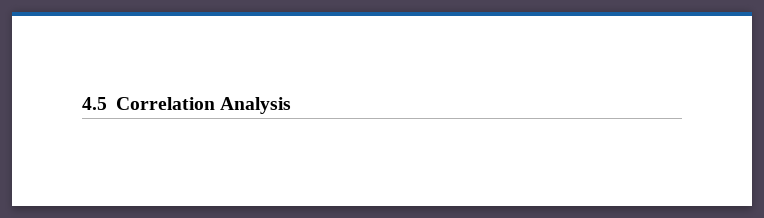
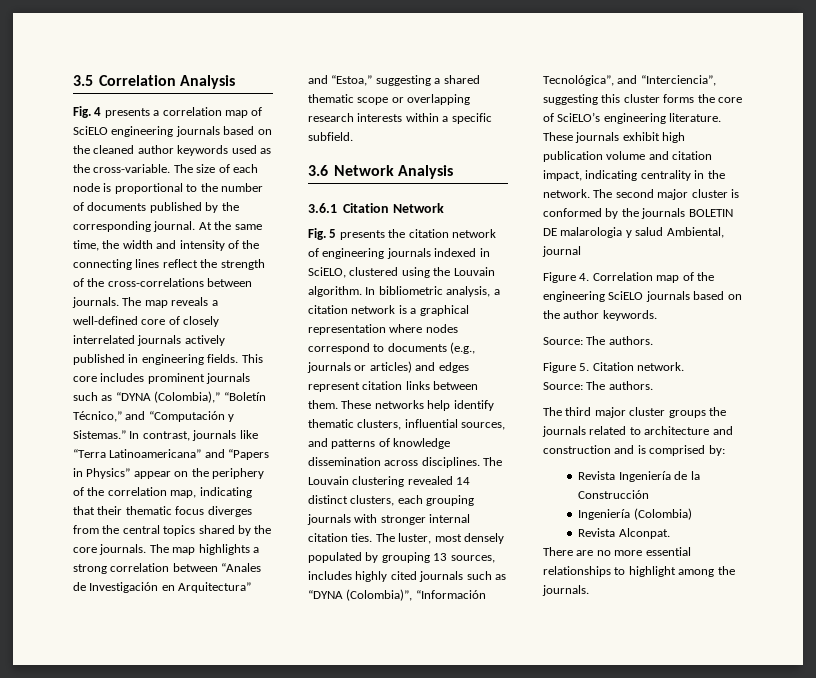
- 4.5 Correlation Analysis
+ 3.5 Correlation Analysis
+ Fig. 4 presents a correlation map of SciELO engineering journals based on the cleaned author keywords used as the cross-variable. The size of each node is proportional to the number of documents published by the corresponding journal. At the same time, the width and intensity of the connecting lines reflect the strength of the cross-correlations between journals. The map reveals a well-defined core of closely interrelated journals actively published in engineering fields. This core includes prominent journals such as “DYNA (Colombia),” “Boletín Técnico,” and “Computación y Sistemas.” In contrast, journals like “Terra Latinoamericana” and “Papers in Physics” appear on the periphery of the correlation map, indicating that their thematic focus diverges from the central topics shared by the core journals. The map highlights a strong correlation between “Anales de Investigación en Arquitectura” and “Estoa,” suggesting a shared thematic scope or overlapping research interests within a specific subfield.
+ 3.6 Network Analysis
+ 3.6.1 Citation Network
+ Fig. 5 presents the citation network of engineering journals indexed in SciELO, clustered using the Louvain algorithm. In bibliometric analysis, a citation network is a graphical representation where nodes correspond to documents (e.g., journals or articles) and edges represent citation links between them. These networks help identify thematic clusters, influential sources, and patterns of knowledge dissemination across disciplines. The Louvain clustering revealed 14 distinct clusters, each grouping journals with stronger internal citation ties. The luster, most densely populated by grouping 13 sources, includes highly cited journals such as “DYNA (Colombia)”, “Información Tecnológica”, and “Interciencia”, suggesting this cluster forms the core of SciELO’s engineering literature. These journals exhibit high publication volume and citation impact, indicating centrality in the network. The second major cluster is conformed by the journals BOLETIN DE malarologia y salud Ambiental, journal
+ Figure 4. Correlation map of the engineering SciELO journals based on the author keywords.
+ Source: The authors.
+ Figure 5. Citation network.
+ Source: The authors.
+ The third major cluster groups the journals related to architecture and construction and is comprised by:
+ Revista Ingeniería de la Construcción
+ Ingeniería (Colombia)
+ Revista Alconpat.
+ There are no more essential relationships to highlight among the journals.

